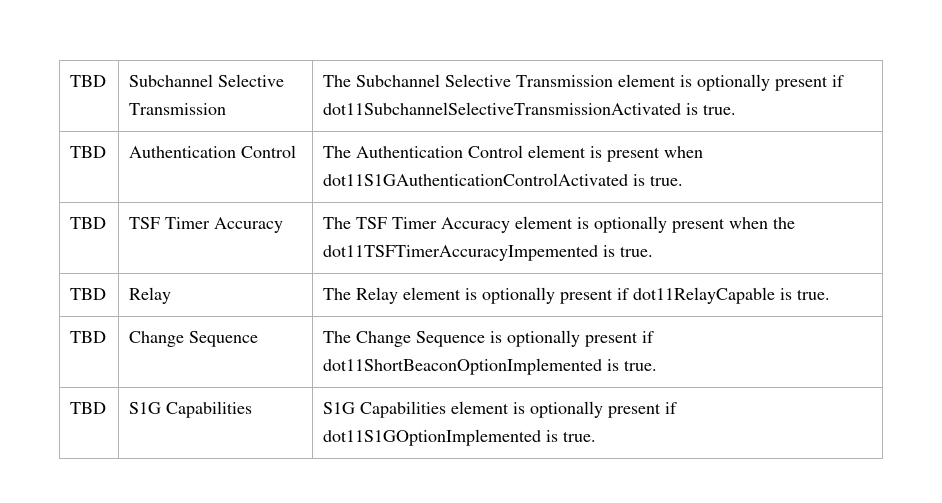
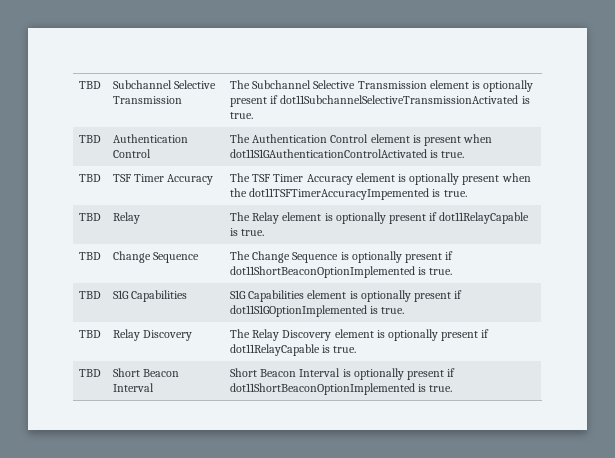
+ TBD | Relay Discovery | The Relay Discovery element is optionally present if dot11RelayCapable is true.
+ TBD | Short Beacon Interval | Short Beacon Interval is optionally present if dot11ShortBeaconOptionImplemented is true.

